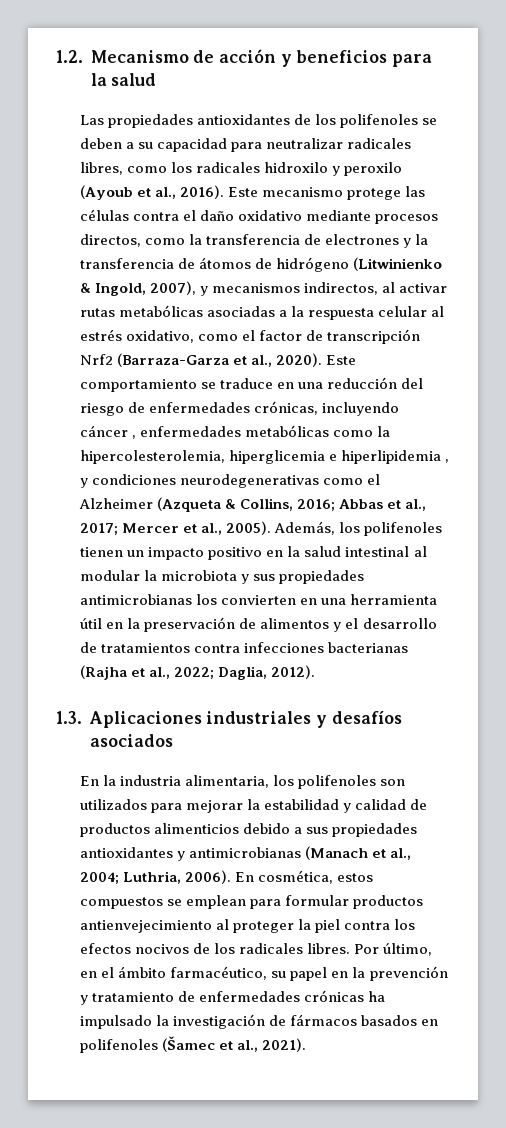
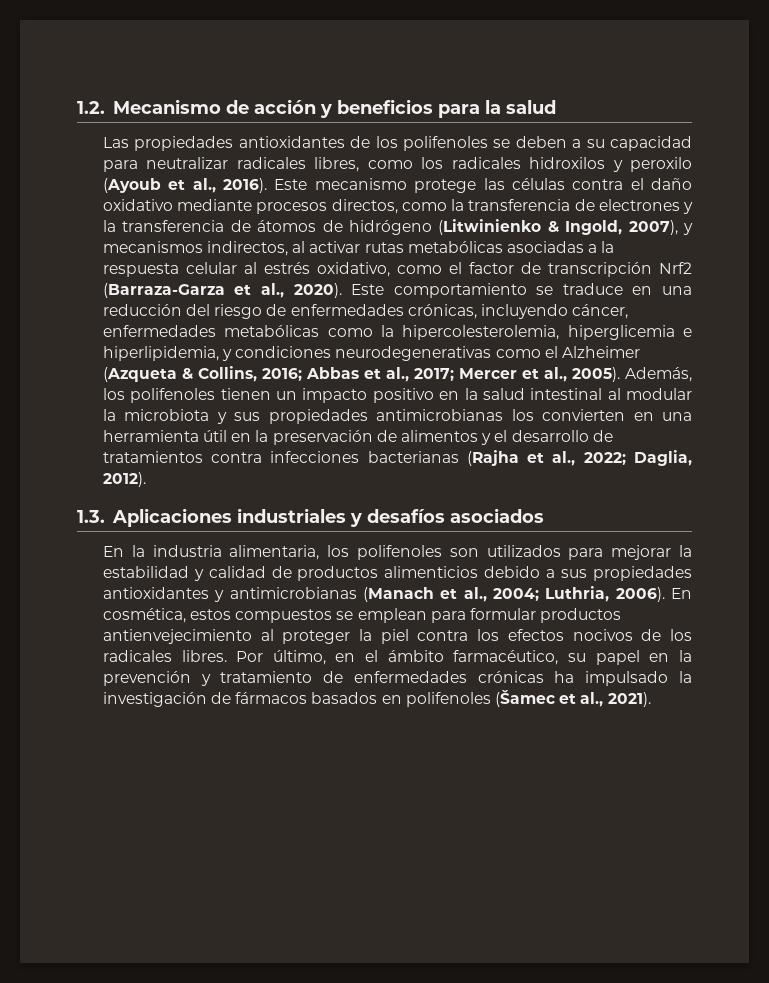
- Las propiedades antioxidantes de los polifenoles se deben a su capacidad para neutralizar radicales libres, como los radicales hidroxilo y peroxilo (Ayoub et al., 2016).
+ Las propiedades antioxidantes de los polifenoles se deben a su capacidad para neutralizar radicales libres, como los radicales hidroxilos y peroxilo (Ayoub et al., 2016).
- Este comportamiento se traduce en una reducción del riesgo de enfermedades crónicas, incluyendo cáncer , enfermedades metabólicas como la hipercolesterolemia, hiperglicemia e hiperlipidemia , y condiciones neurodegenerativas como el Alzheimer (Azqueta & Collins, 2016; Abbas et al., 2017; Mercer et al., 2005).
+ Este comportamiento se traduce en una reducción del riesgo de enfermedades crónicas, incluyendo cáncer, enfermedades metabólicas como la hipercolesterolemia, hiperglicemia e hiperlipidemia, y condiciones neurodegenerativas como el Alzheimer (Azqueta & Collins, 2016; Abbas et al., 2017; Mercer et al., 2005).

